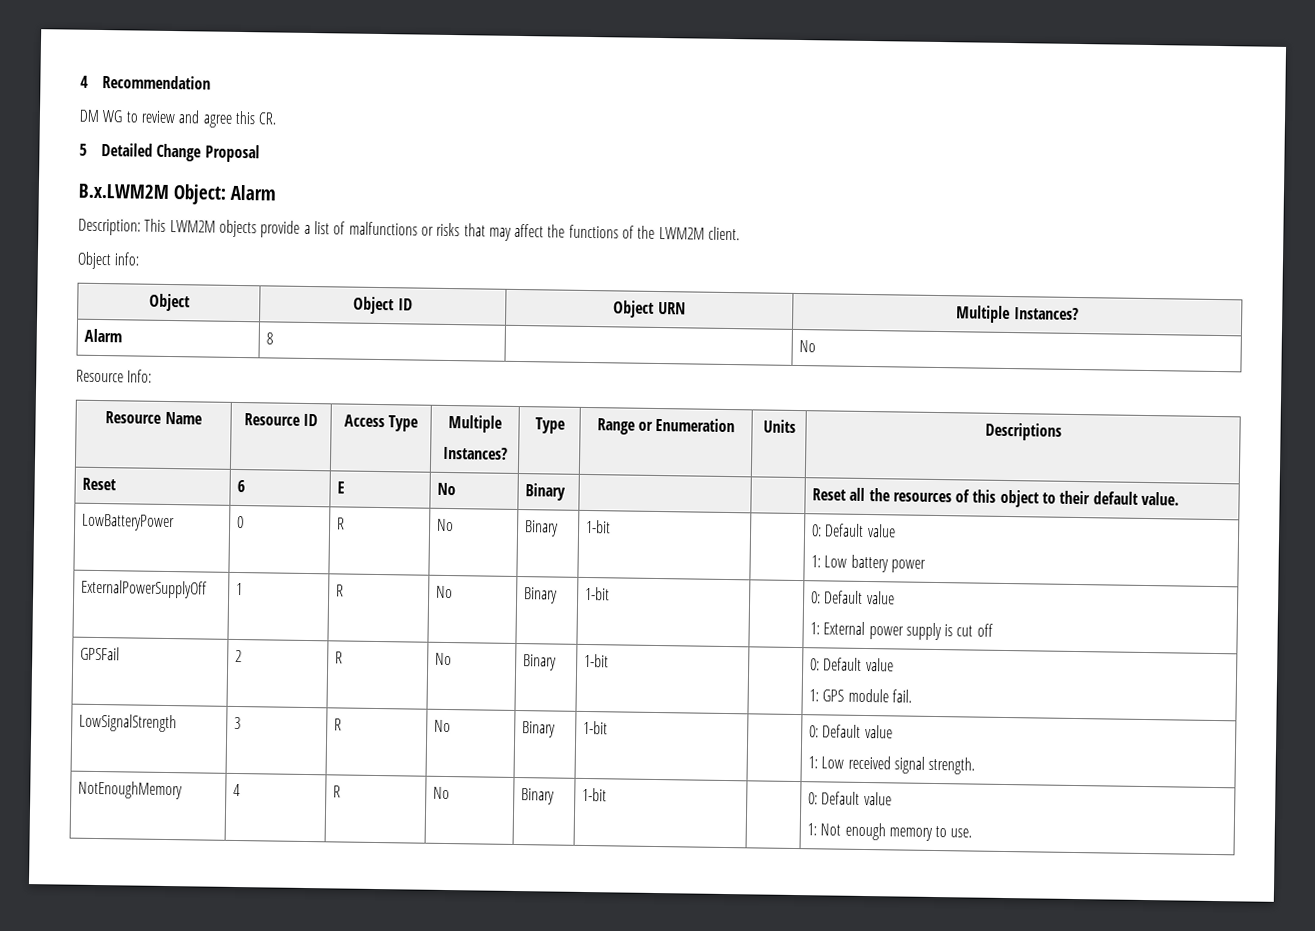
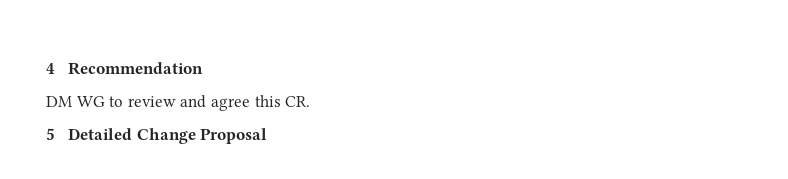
- B.x.LWM2M Object: Alarm
- Description: This LWM2M objects provide a list of malfunctions or risks that may affect the functions of the LWM2M client.
- Object info:
- Object | Object ID | Object URN | Multiple Instances?
- Alarm | 8 | | No
- Resource Info:
- Resource Name | Resource ID | Access Type | Multiple
- Instances? | Type | Range or Enumeration | Units | Descriptions
- Reset | 6 | E | No | Binary | | | Reset all the resources of this object to their default value.
- LowBatteryPower | 0 | R | No | Binary | 1-bit | | 0: Default value
- 1: Low battery power
- ExternalPowerSupplyOff | 1 | R | No | Binary | 1-bit | | 0: Default value
- 1: External power supply is cut off
- GPSFail | 2 | R | No | Binary | 1-bit | | 0: Default value
- 1: GPS module fail.
- LowSignalStrength | 3 | R | No | Binary | 1-bit | | 0: Default value
- 1: Low received signal strength.
- NotEnoughMemory | 4 | R | No | Binary | 1-bit | | 0: Default value
- 1: Not enough memory to use.

